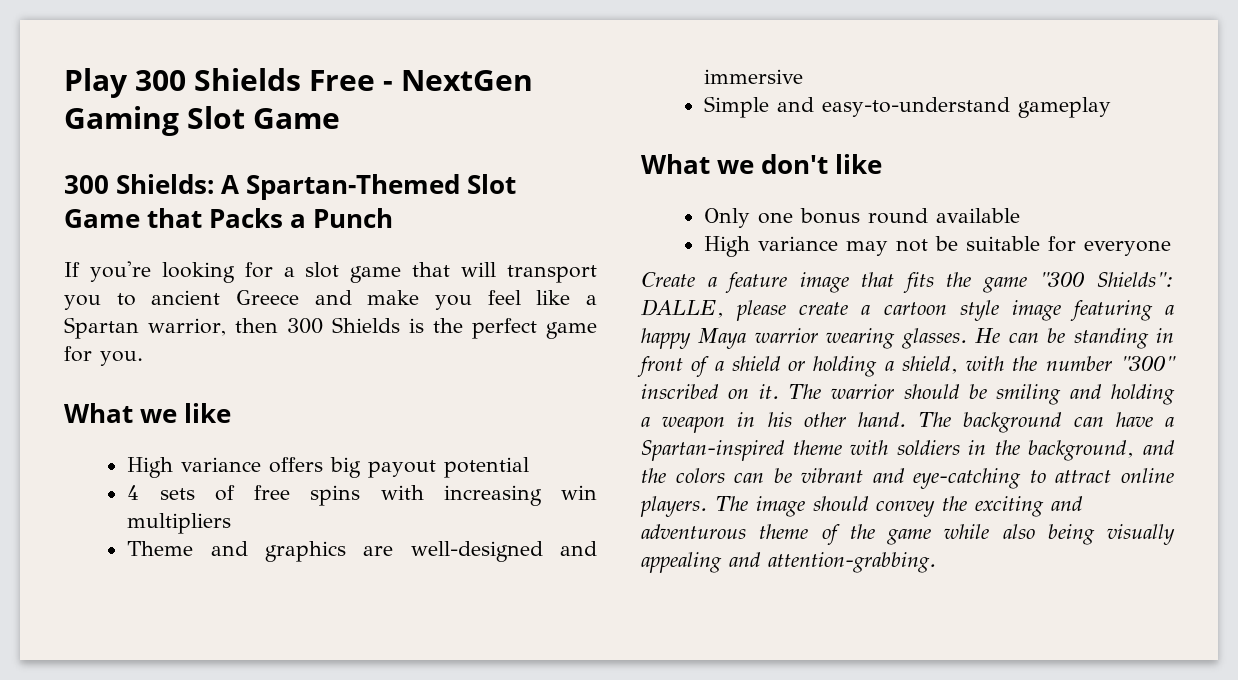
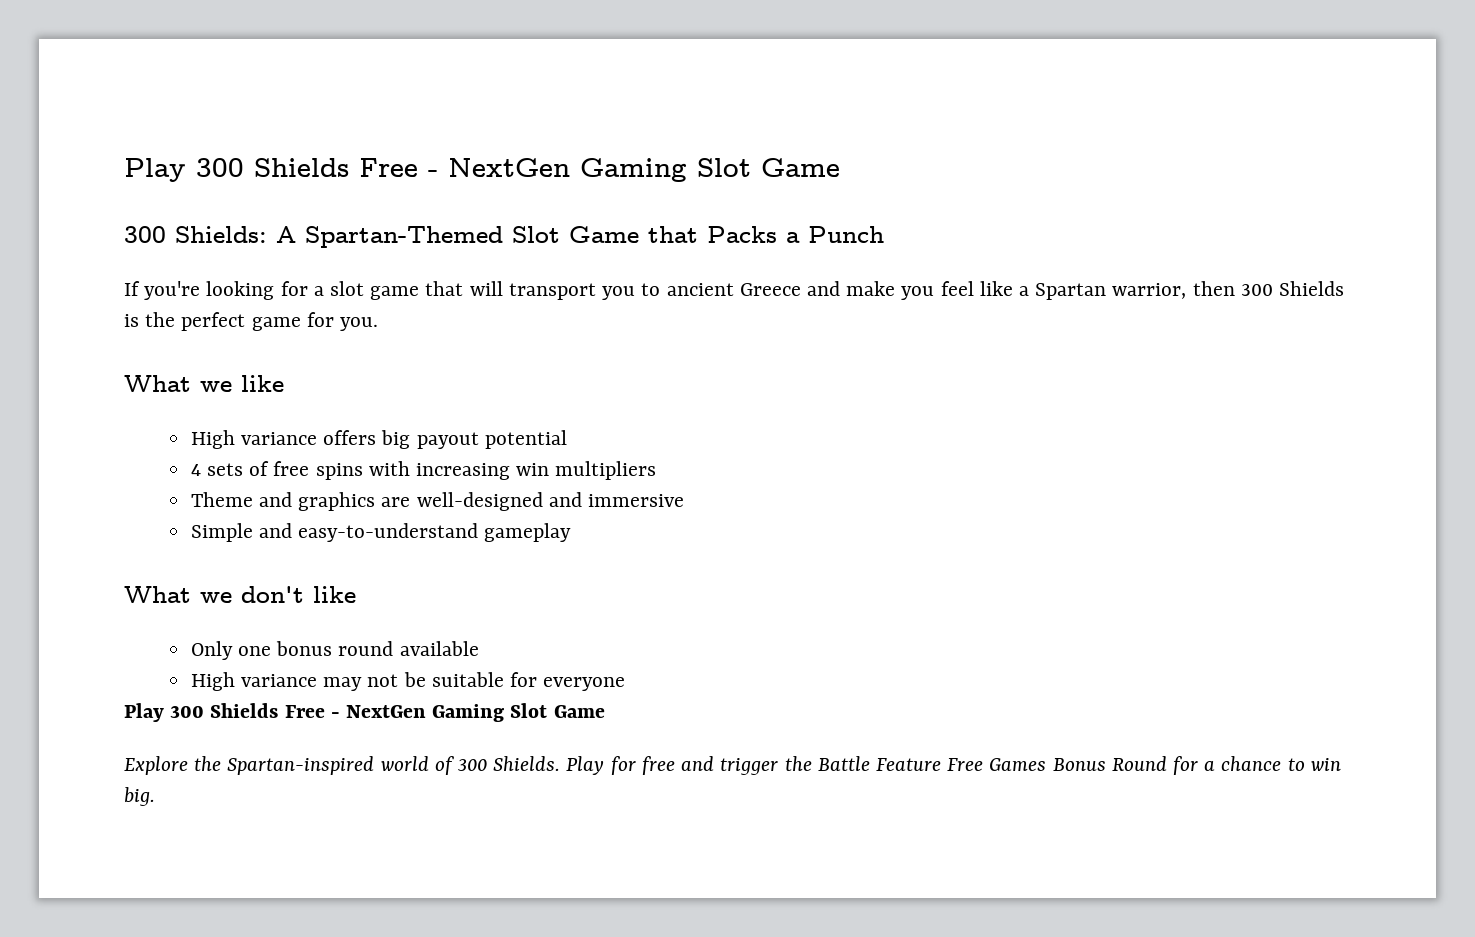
  High variance may not be suitable for everyone
- Create a feature image that fits the game "300 Shields": DALLE, please create a cartoon style image featuring a happy Maya warrior wearing glasses. He can be standing in front of a shield or holding a shield, with the number "300" inscribed on it. The warrior should be smiling and holding a weapon in his other hand. The background can have a Spartan-inspired theme with soldiers in the background, and the colors can be vibrant and eye-catching to attract online players. The image should convey the exciting and adventurous theme of the game while also being visually appealing and attention-grabbing.
+ Play 300 Shields Free - NextGen Gaming Slot Game
+ Explore the Spartan-inspired world of 300 Shields. Play for free and trigger the Battle Feature Free Games Bonus Round for a chance to win big.

